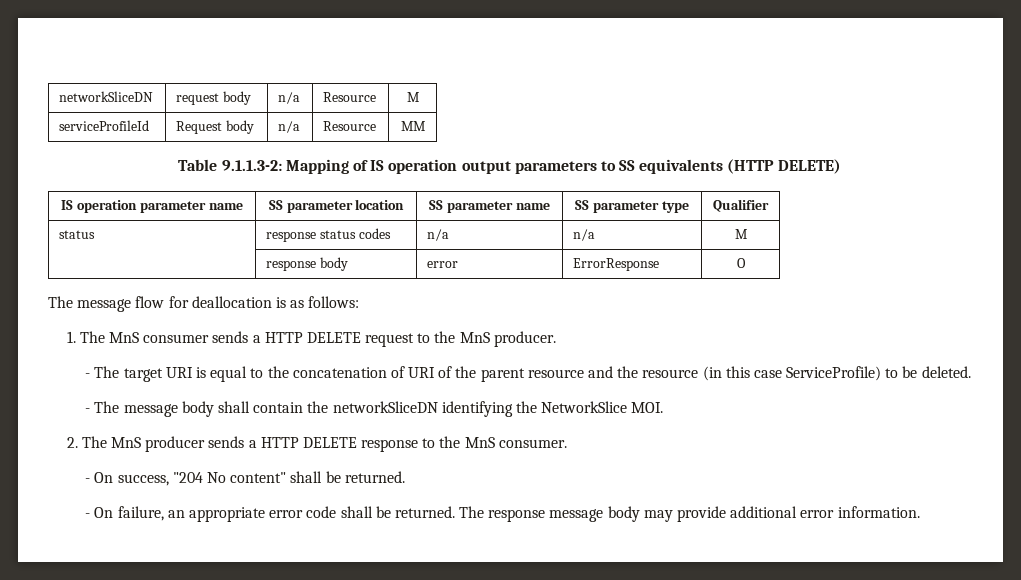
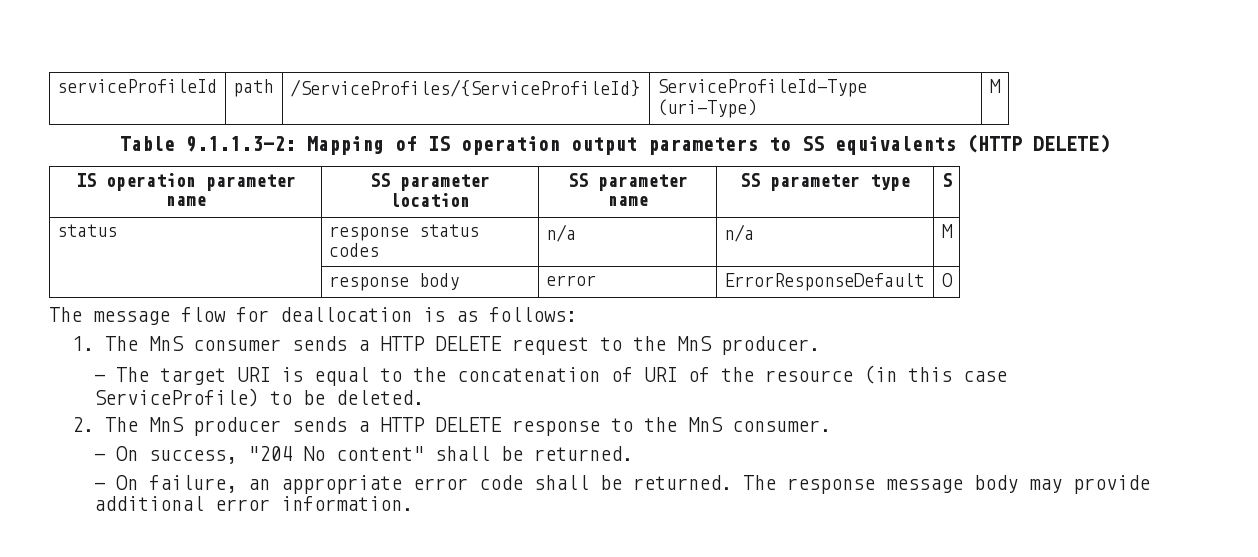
- networkSliceDN | request body | n/a | Resource | M
- serviceProfileId | Request body | n/a | Resource | MM
+ serviceProfileId | path | /ServiceProfiles/{ServiceProfileId} | ServiceProfileId-Type (uri-Type) | M
- IS operation parameter name | SS parameter location | SS parameter name | SS parameter type | Qualifier
+ IS operation parameter name | SS parameter location | SS parameter name | SS parameter type | S
- | response body | error | ErrorResponse | O
+ | response body | error | ErrorResponseDefault | O
- - The target URI is equal to the concatenation of URI of the parent resource and the resource (in this case ServiceProfile) to be deleted.
+ - The target URI is equal to the concatenation of URI of the resource (in this case ServiceProfile) to be deleted.
- - The message body shall contain the networkSliceDN identifying the NetworkSlice MOI.

